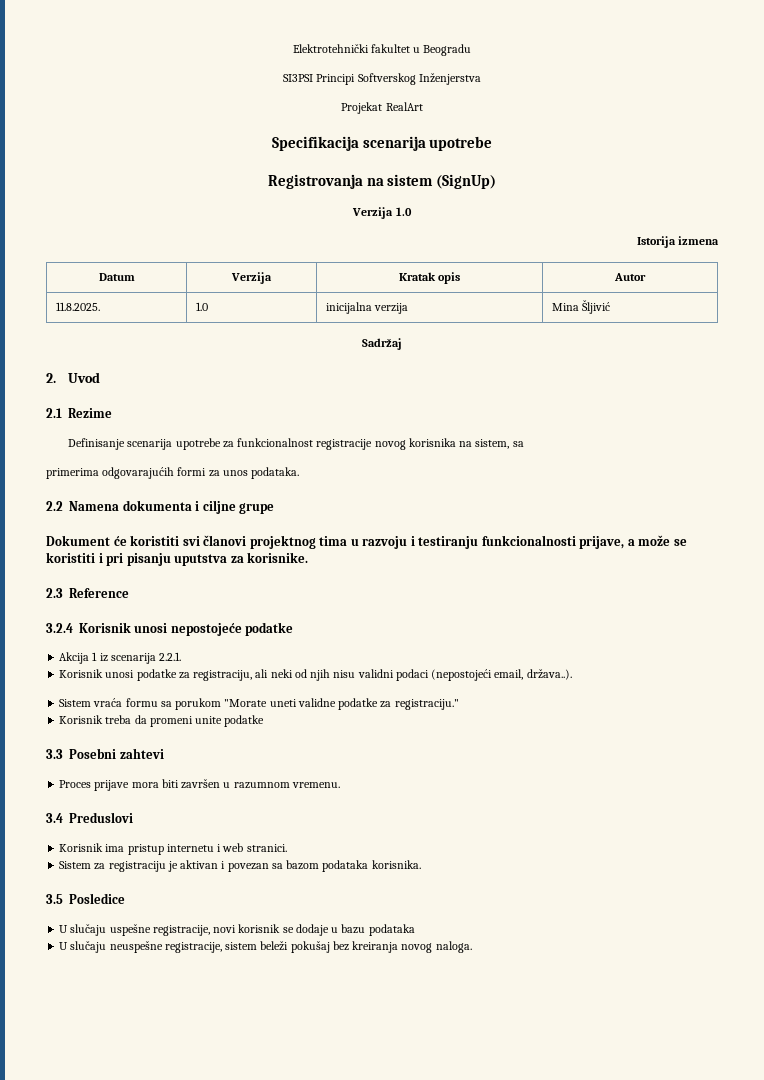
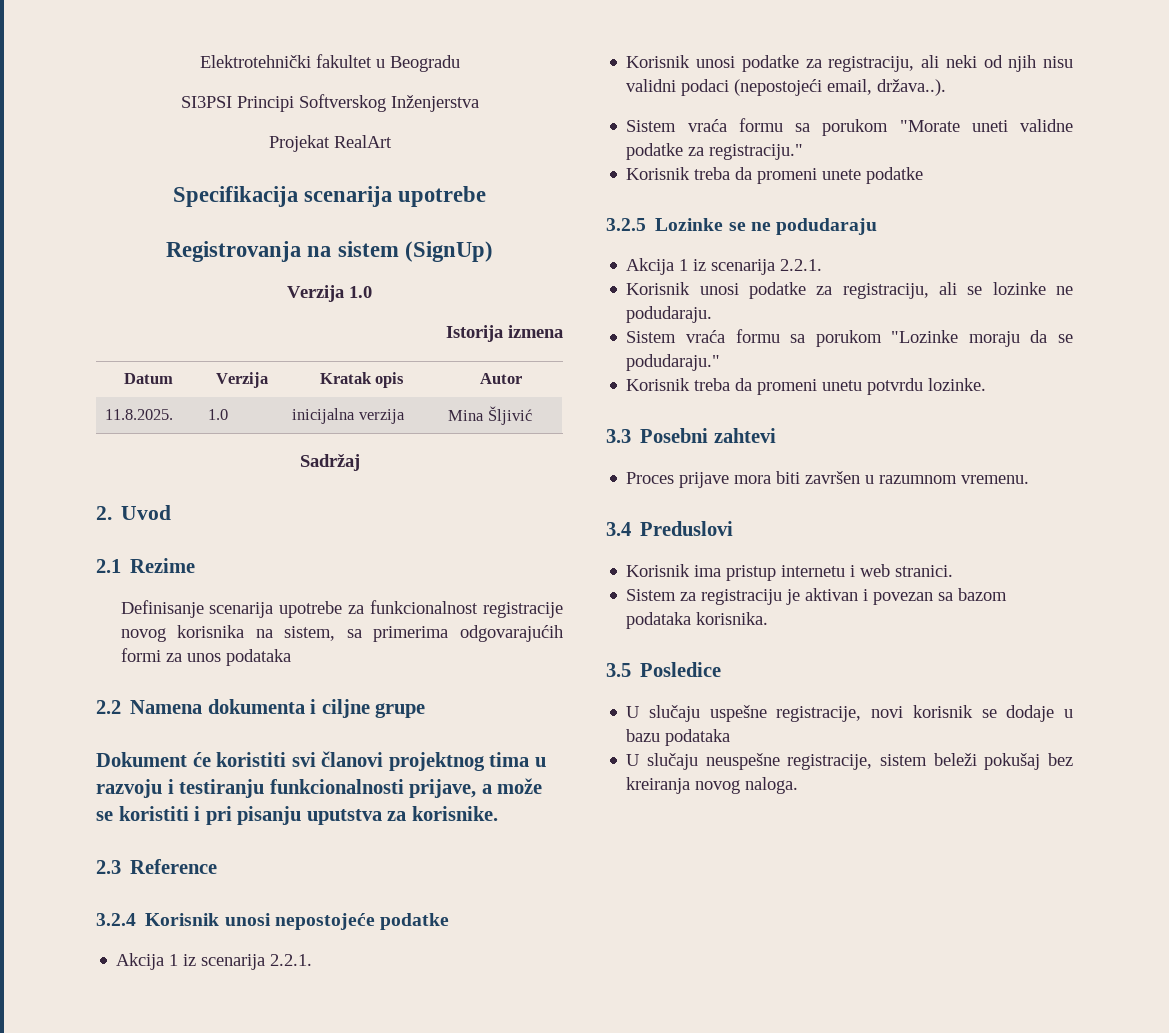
- Definisanje scenarija upotrebe za funkcionalnost registracije novog korisnika na sistem, sa
- primerima odgovarajućih formi za unos podataka.
+ Definisanje scenarija upotrebe za funkcionalnost registracije novog korisnika na sistem, sa primerima odgovarajućih formi za unos podataka
- Korisnik treba da promeni unite podatke
+ Korisnik treba da promeni unete podatke
+ 3.2.5 Lozinke se ne podudaraju
+ Akcija 1 iz scenarija 2.2.1.
+ Korisnik unosi podatke za registraciju, ali se lozinke ne podudaraju.
+ Sistem vraća formu sa porukom "Lozinke moraju da se podudaraju."
+ Korisnik treba da promeni unetu potvrdu lozinke.

